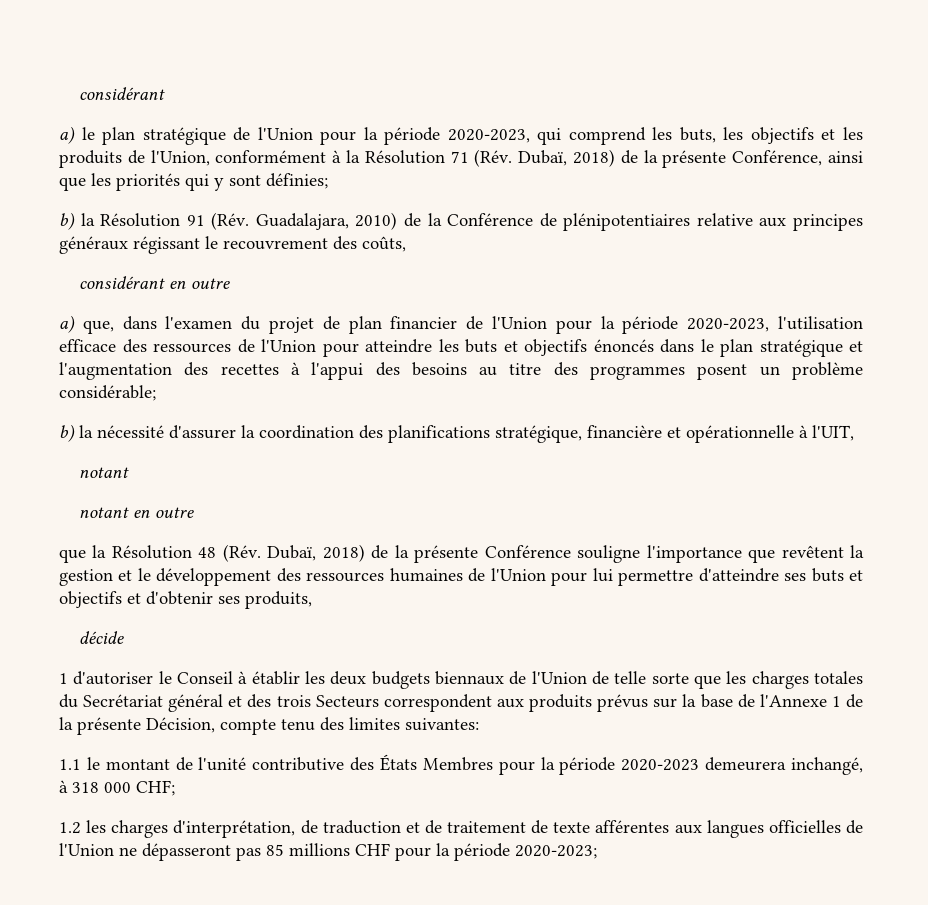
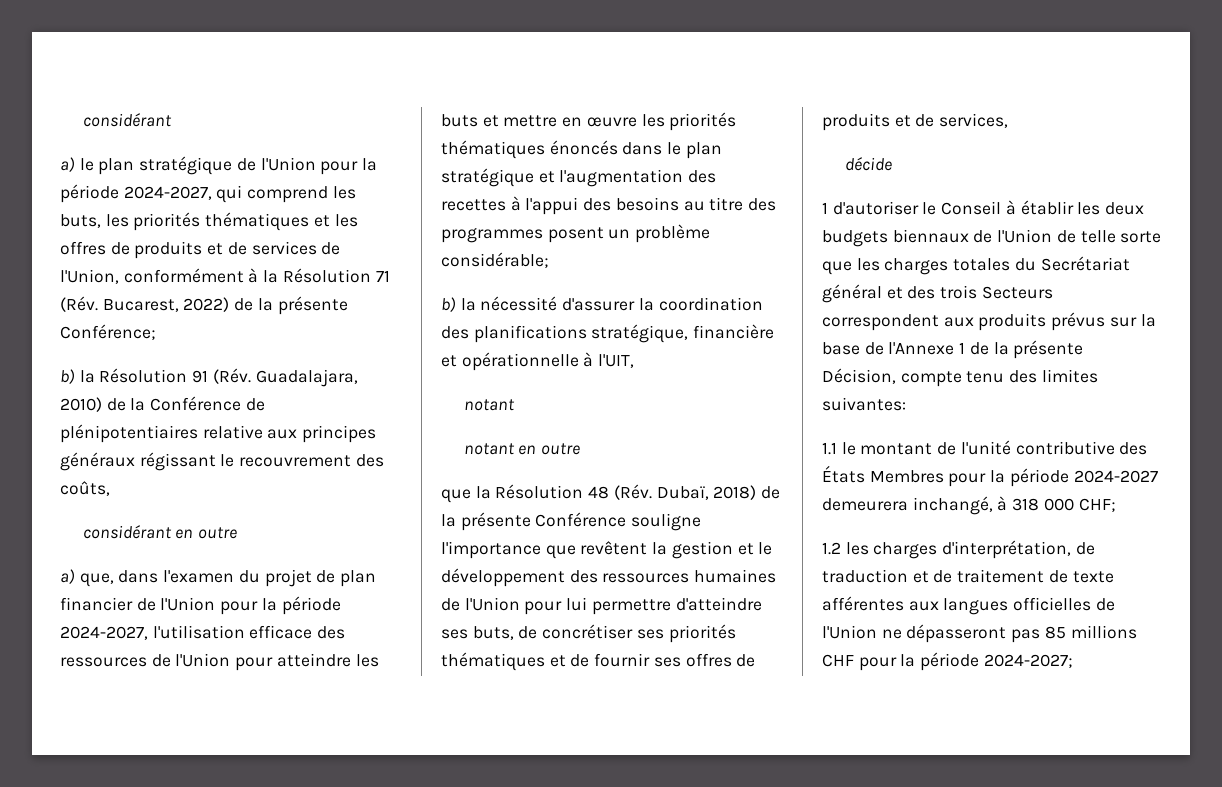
- a) le plan stratégique de l'Union pour la période 2020-2023, qui comprend les buts, les objectifs et les produits de l'Union, conformément à la Résolution 71 (Rév. Dubaï, 2018) de la présente Conférence, ainsi que les priorités qui y sont définies;
+ a) le plan stratégique de l'Union pour la période 2024-2027, qui comprend les buts, les priorités thématiques et les offres de produits et de services de l'Union, conformément à la Résolution 71 (Rév. Bucarest, 2022) de la présente Conférence;
- a) que, dans l'examen du projet de plan financier de l'Union pour la période 2020-2023, l'utilisation efficace des ressources de l'Union pour atteindre les buts et objectifs énoncés dans le plan stratégique et l'augmentation des recettes à l'appui des besoins au titre des programmes posent un problème considérable;
+ a) que, dans l'examen du projet de plan financier de l'Union pour la période 2024-2027, l'utilisation efficace des ressources de l'Union pour atteindre les buts et mettre en œuvre les priorités thématiques énoncés dans le plan stratégique et l'augmentation des recettes à l'appui des besoins au titre des programmes posent un problème considérable;
- que la Résolution 48 (Rév. Dubaï, 2018) de la présente Conférence souligne l'importance que revêtent la gestion et le développement des ressources humaines de l'Union pour lui permettre d'atteindre ses buts et objectifs et d'obtenir ses produits,
+ que la Résolution 48 (Rév. Dubaï, 2018) de la présente Conférence souligne l'importance que revêtent la gestion et le développement des ressources humaines de l'Union pour lui permettre d'atteindre ses buts, de concrétiser ses priorités thématiques et de fournir ses offres de produits et de services,
- 1.1 le montant de l'unité contributive des États Membres pour la période 2020-2023 demeurera inchangé, à 318 000 CHF;
+ 1.1 le montant de l'unité contributive des États Membres pour la période 2024-2027 demeurera inchangé, à 318 000 CHF;
- 1.2 les charges d'interprétation, de traduction et de traitement de texte afférentes aux langues officielles de l'Union ne dépasseront pas 85 millions CHF pour la période 2020-2023;
+ 1.2 les charges d'interprétation, de traduction et de traitement de texte afférentes aux langues officielles de l'Union ne dépasseront pas 85 millions CHF pour la période 2024-2027;

